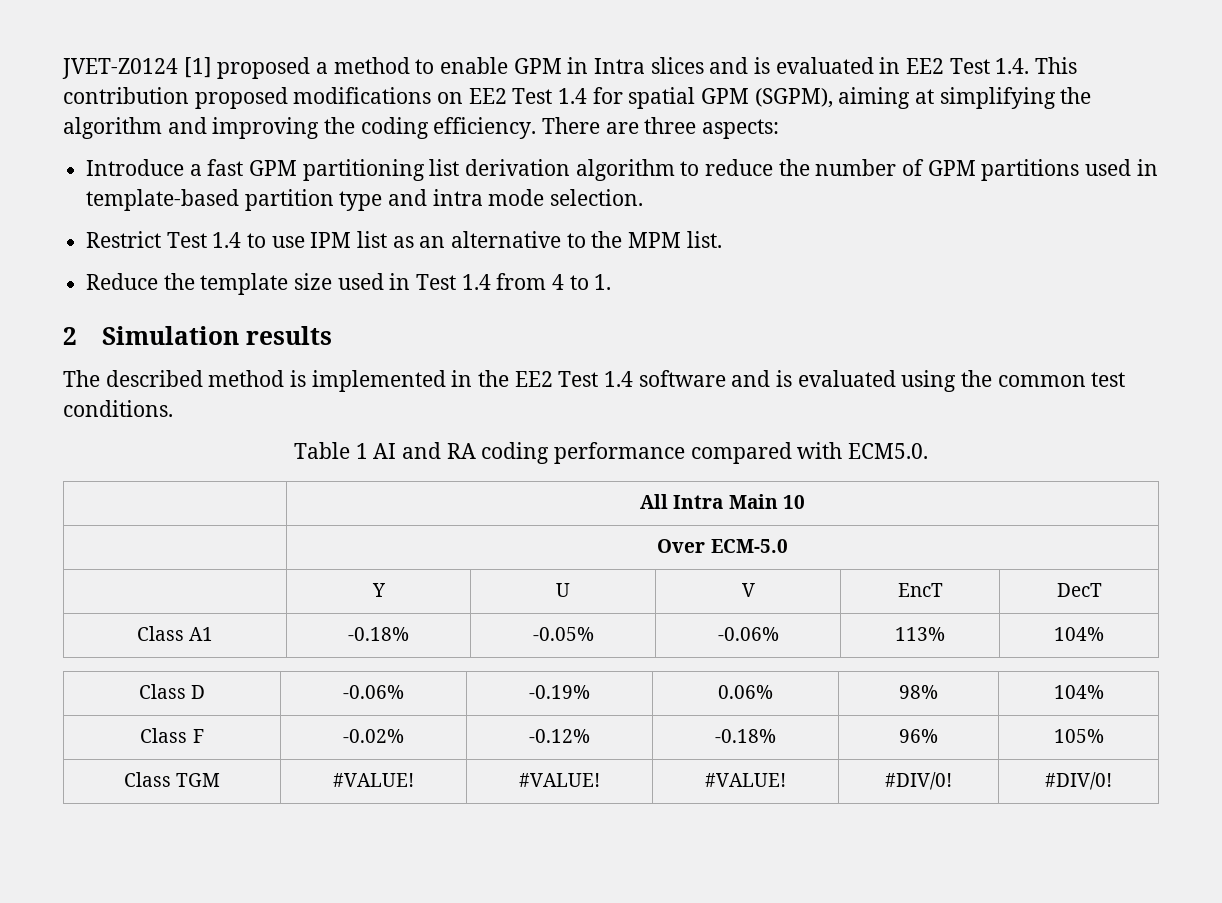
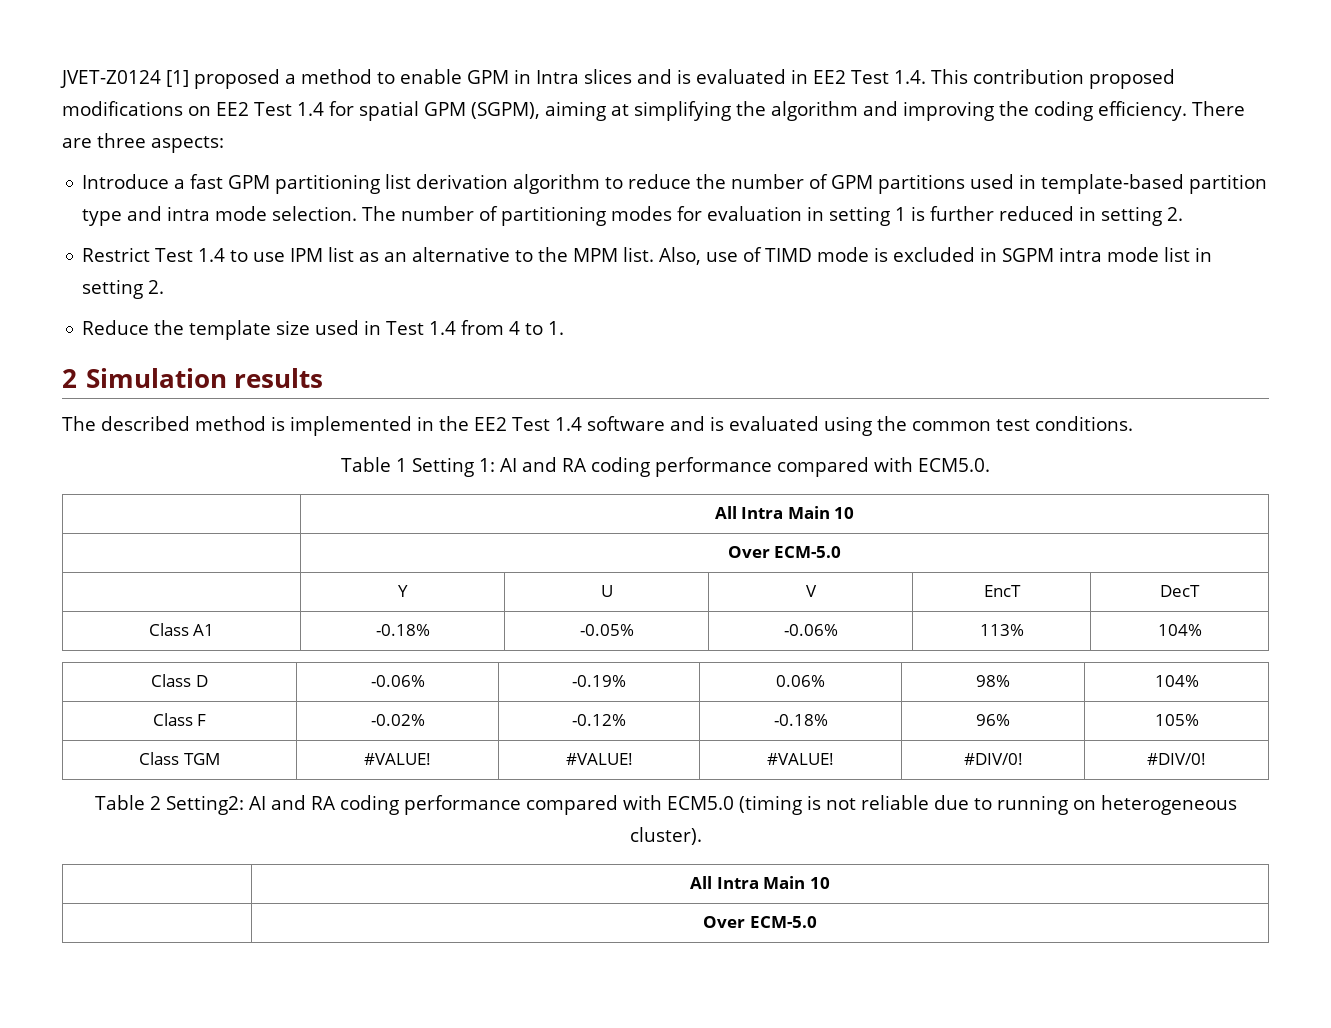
+ The number of partitioning modes for evaluation in setting 1 is further reduced in setting 2.
+ Also, use of TIMD mode is excluded in SGPM intra mode list in setting 2.
- Table 1 AI and RA coding performance compared with ECM5.0.
+ Table 1 Setting 1: AI and RA coding performance compared with ECM5.0.
+ Table 2 Setting2: AI and RA coding performance compared with ECM5.0 (timing is not reliable due to running on heterogeneous cluster).
+ | All Intra Main 10
+ | Over ECM-5.0

